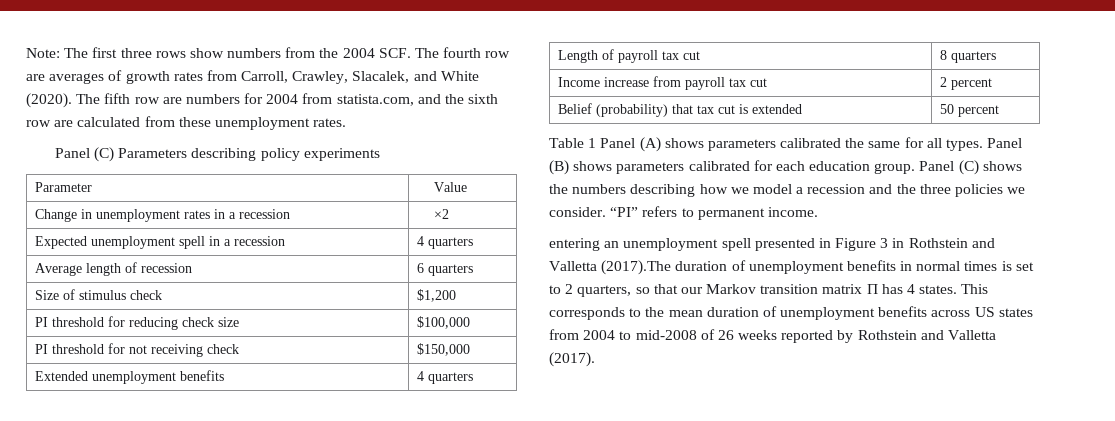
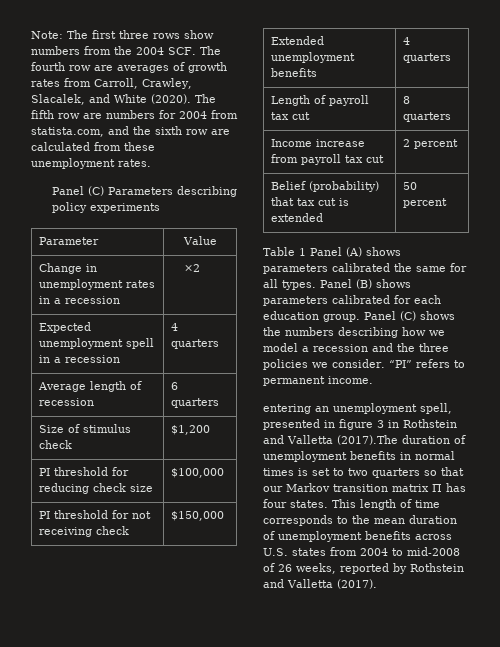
- entering an unemployment spell presented in Figure 3 in Rothstein and Valletta (2017).The duration of unemployment benefits in normal times is set to 2 quarters, so that our Markov transition matrix Π has 4 states.
+ entering an unemployment spell, presented in figure 3 in Rothstein and Valletta (2017).The duration of unemployment benefits in normal times is set to two quarters so that our Markov transition matrix Π has four states.
- This corresponds to the mean duration of unemployment benefits across US states from 2004 to mid-2008 of 26 weeks reported by Rothstein and Valletta (2017).
+ This length of time corresponds to the mean duration of unemployment benefits across U.S. states from 2004 to mid-2008 of 26 weeks, reported by Rothstein and Valletta (2017).

